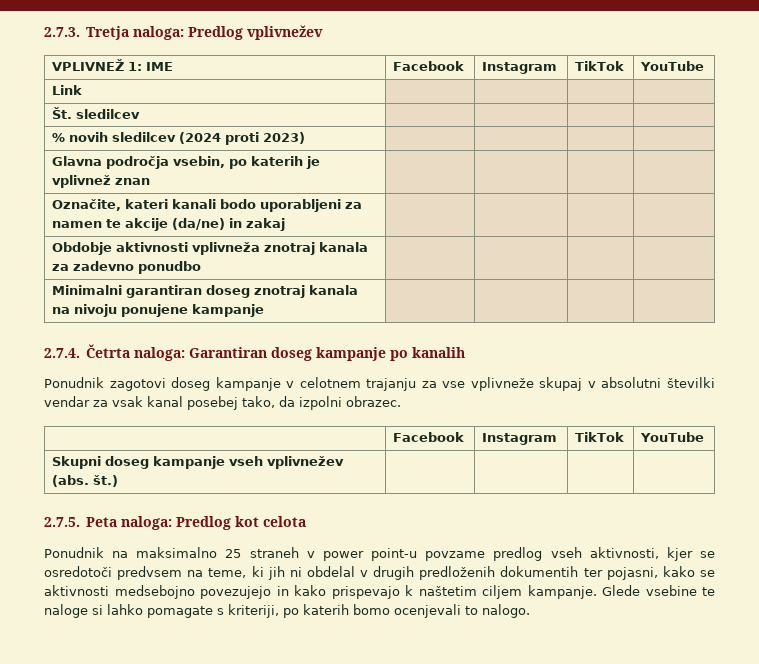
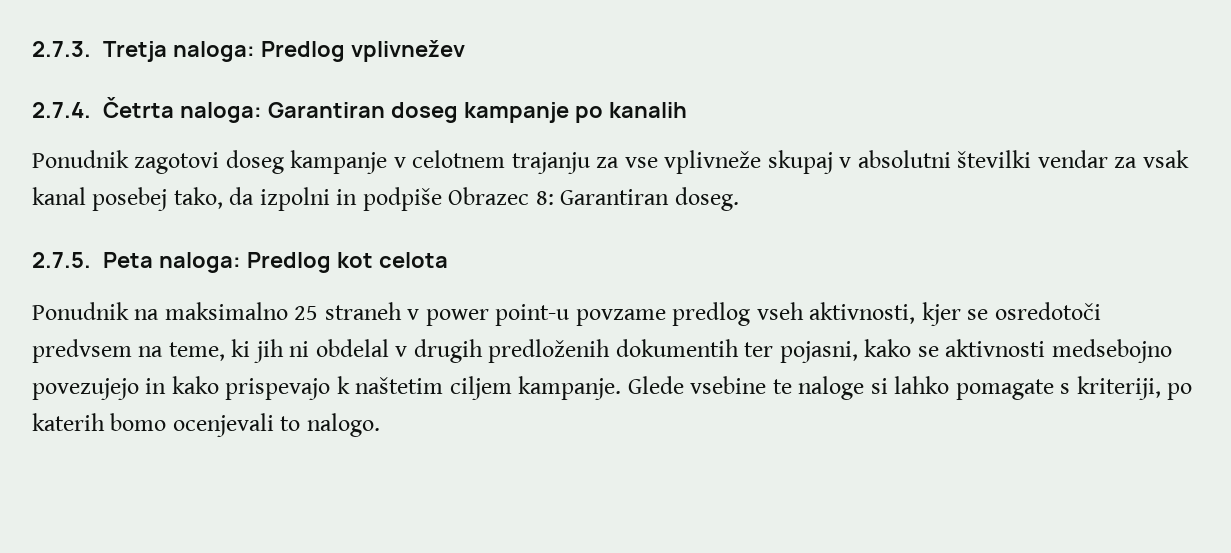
- VPLIVNEŽ 1: IME | Facebook | Instagram | TikTok | YouTube
- Link | | | |
- Št. sledilcev | | | |
- % novih sledilcev (2024 proti 2023) | | | |
- Glavna področja vsebin, po katerih je vplivnež znan | | | |
- Označite, kateri kanali bodo uporabljeni za namen te akcije (da/ne) in zakaj | | | |
- Obdobje aktivnosti vplivneža znotraj kanala za zadevno ponudbo | | | |
- Minimalni garantiran doseg znotraj kanala na nivoju ponujene kampanje | | | |
- Ponudnik zagotovi doseg kampanje v celotnem trajanju za vse vplivneže skupaj v absolutni številki vendar za vsak kanal posebej tako, da izpolni obrazec.
- | Facebook | Instagram | TikTok | YouTube
- Skupni doseg kampanje vseh vplivnežev (abs. št.) | | | |
+ Ponudnik zagotovi doseg kampanje v celotnem trajanju za vse vplivneže skupaj v absolutni številki vendar za vsak kanal posebej tako, da izpolni in podpiše Obrazec 8: Garantiran doseg.

